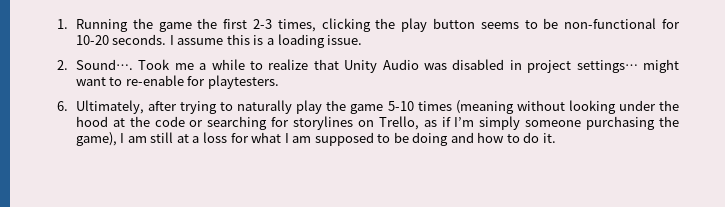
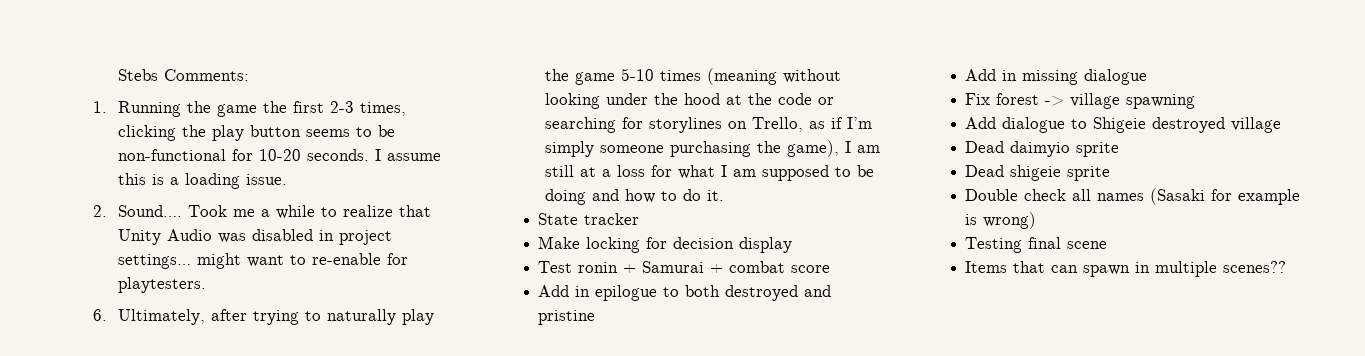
+ Stebs Comments:
+ State tracker
+ Make locking for decision display
+ Test ronin + Samurai + combat score
+ Add in epilogue to both destroyed and pristine
+ Add in missing dialogue
+ Fix forest -> village spawning
+ Add dialogue to Shigeie destroyed village
+ Dead daimyio sprite
+ Dead shigeie sprite
+ Double check all names (Sasaki for example is wrong)
+ Testing final scene
+ Items that can spawn in multiple scenes??

